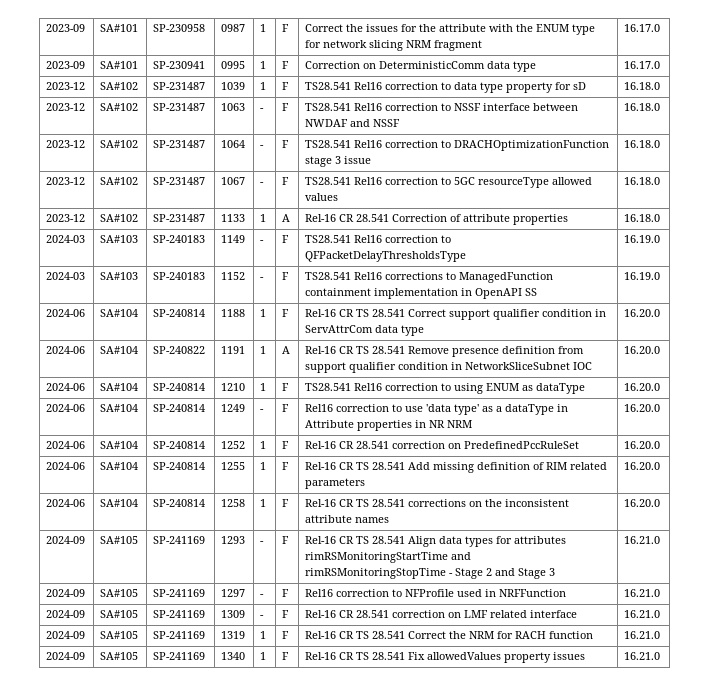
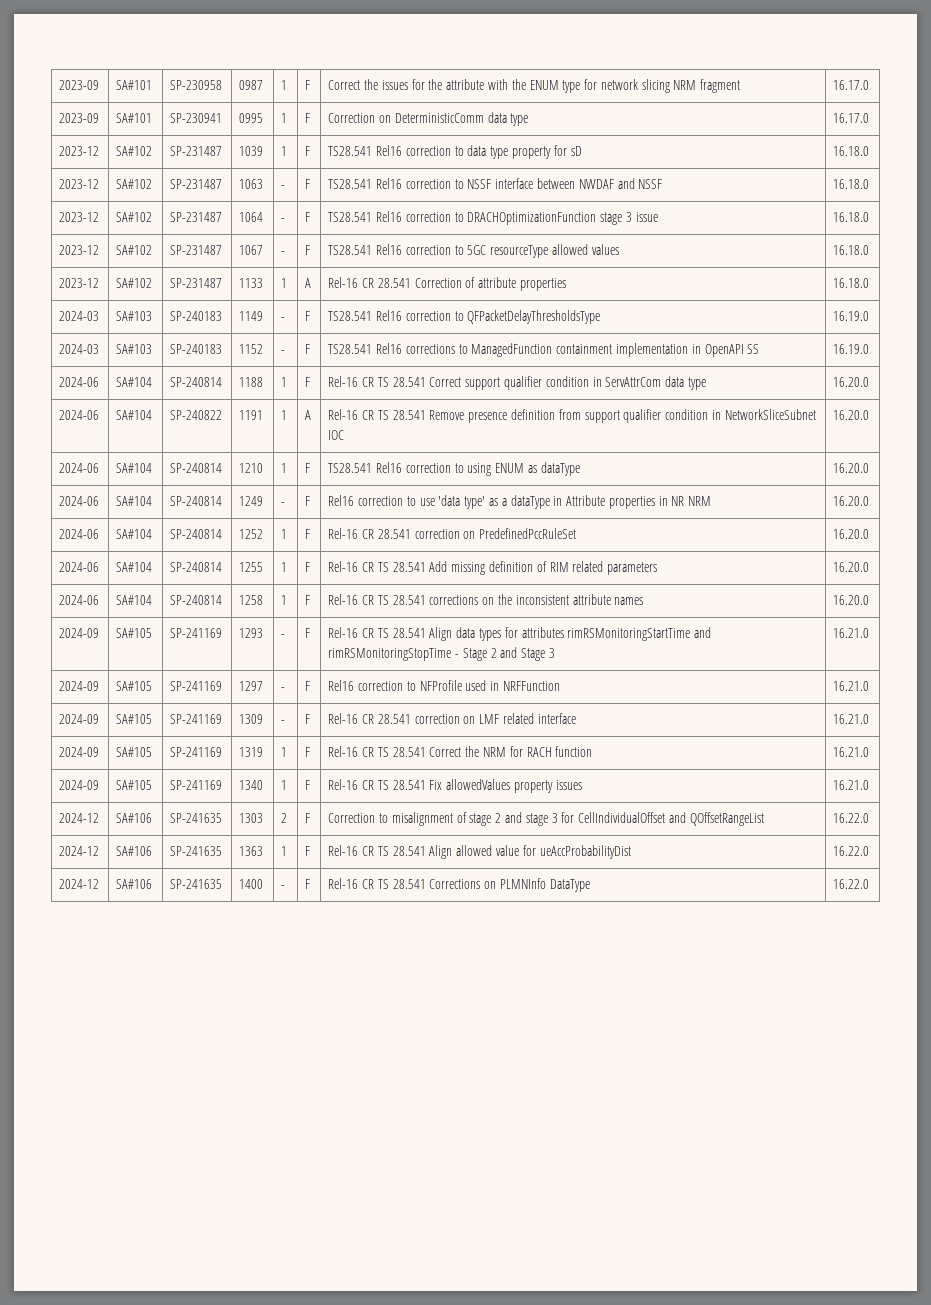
+ 2024-12 | SA#106 | SP-241635 | 1303 | 2 | F | Correction to misalignment of stage 2 and stage 3 for CellIndividualOffset and QOffsetRangeList | 16.22.0
+ 2024-12 | SA#106 | SP-241635 | 1363 | 1 | F | Rel-16 CR TS 28.541 Align allowed value for ueAccProbabilityDist | 16.22.0
+ 2024-12 | SA#106 | SP-241635 | 1400 | - | F | Rel-16 CR TS 28.541 Corrections on PLMNInfo DataType | 16.22.0

